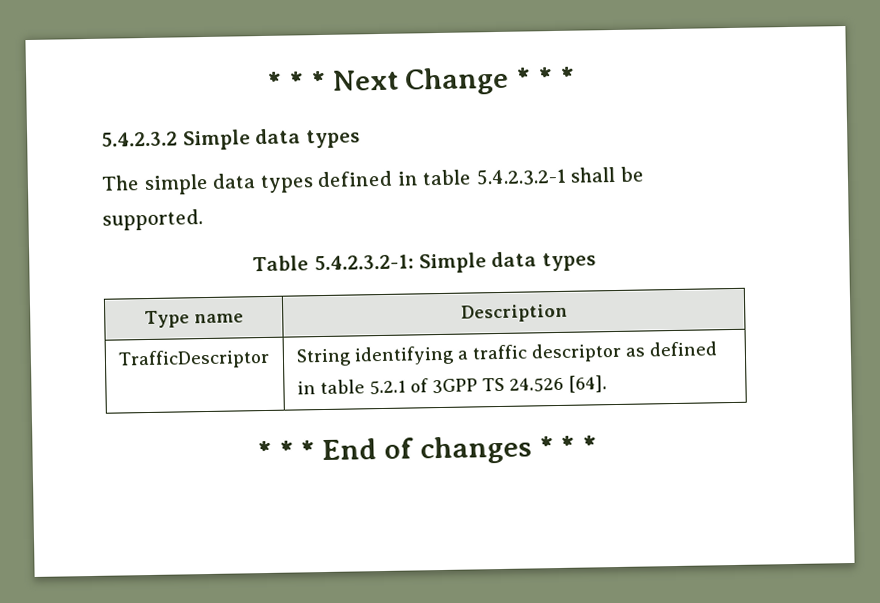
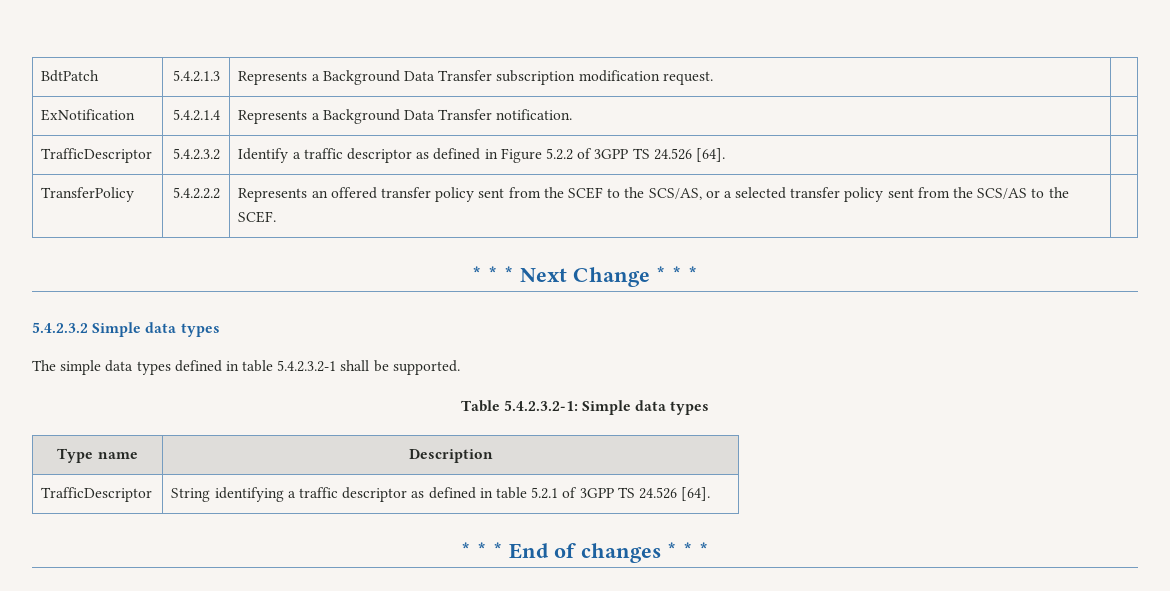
+ BdtPatch | 5.4.2.1.3 | Represents a Background Data Transfer subscription modification request. |
+ ExNotification | 5.4.2.1.4 | Represents a Background Data Transfer notification. |
+ TrafficDescriptor | 5.4.2.3.2 | Identify a traffic descriptor as defined in Figure 5.2.2 of 3GPP TS 24.526 [64]. |
+ TransferPolicy | 5.4.2.2.2 | Represents an offered transfer policy sent from the SCEF to the SCS/AS, or a selected transfer policy sent from the SCS/AS to the SCEF. |

